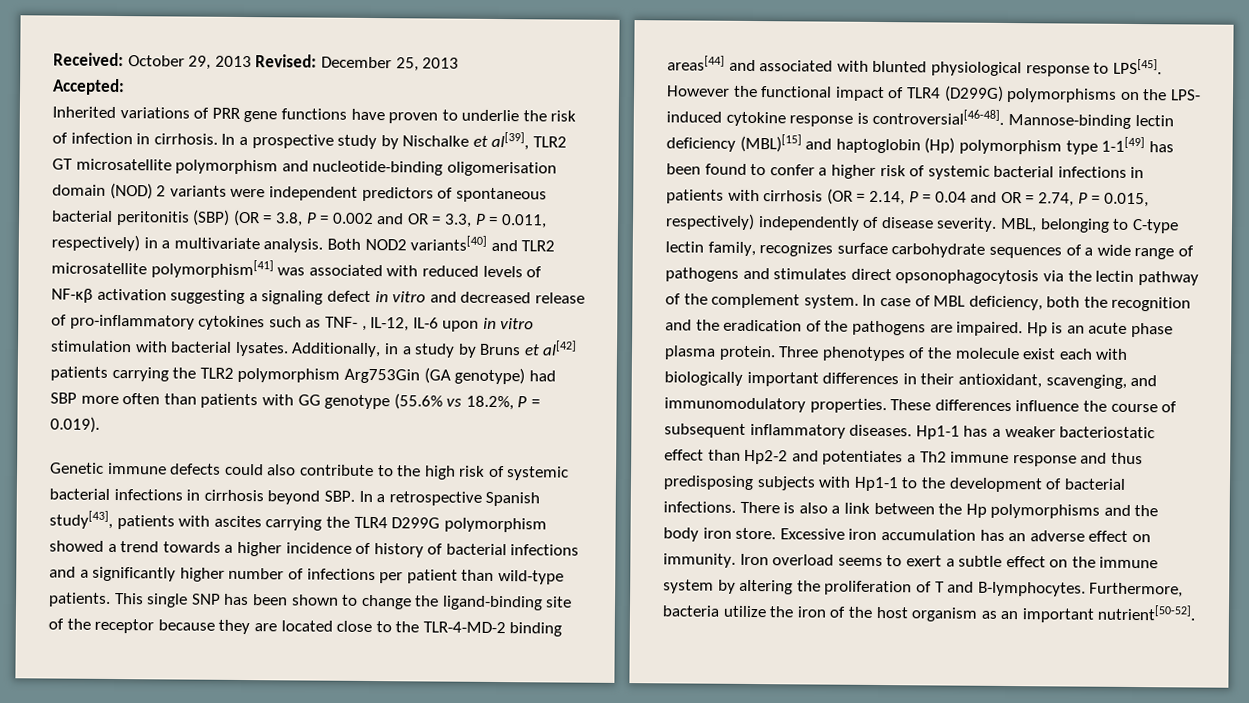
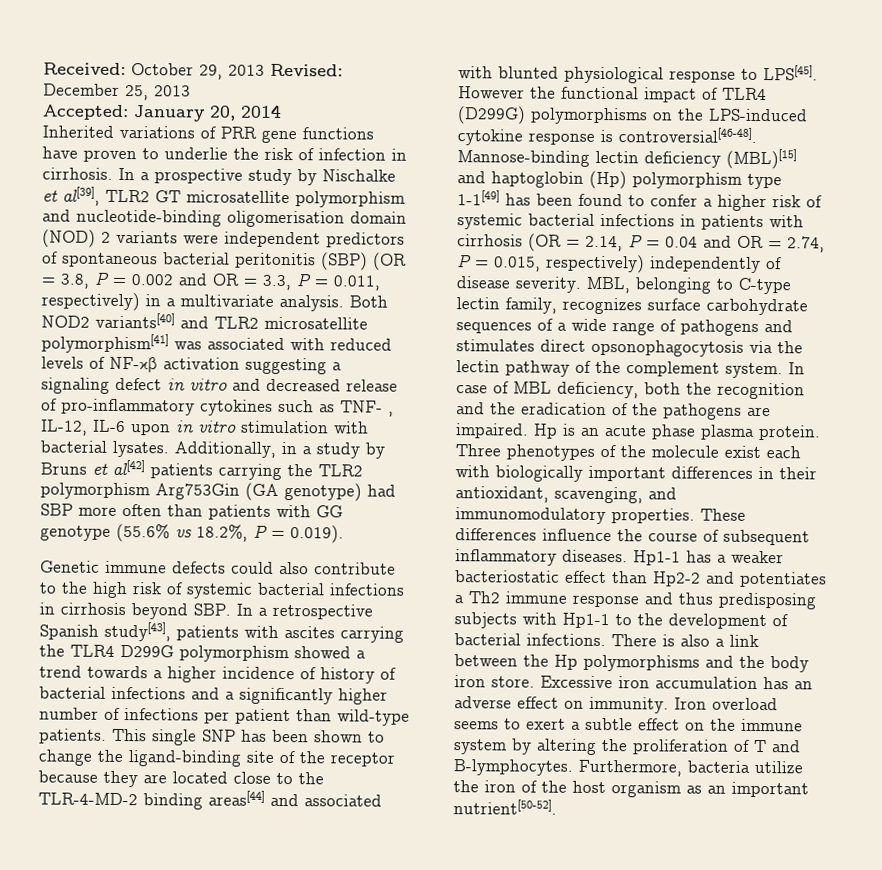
- Accepted:
+ Accepted: January 20, 2014
- However the functional impact of TLR4 (D299G) polymorphisms on the LPS- induced cytokine response is controversial[46-48].
+ However the functional impact of TLR4 (D299G) polymorphisms on the LPS-induced cytokine response is controversial[46-48].

